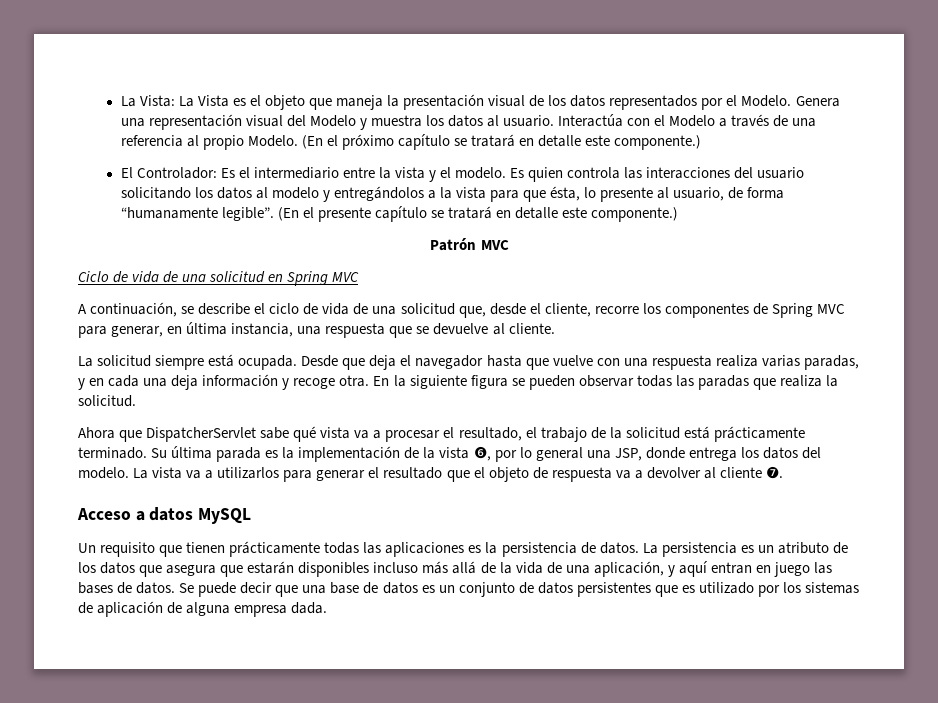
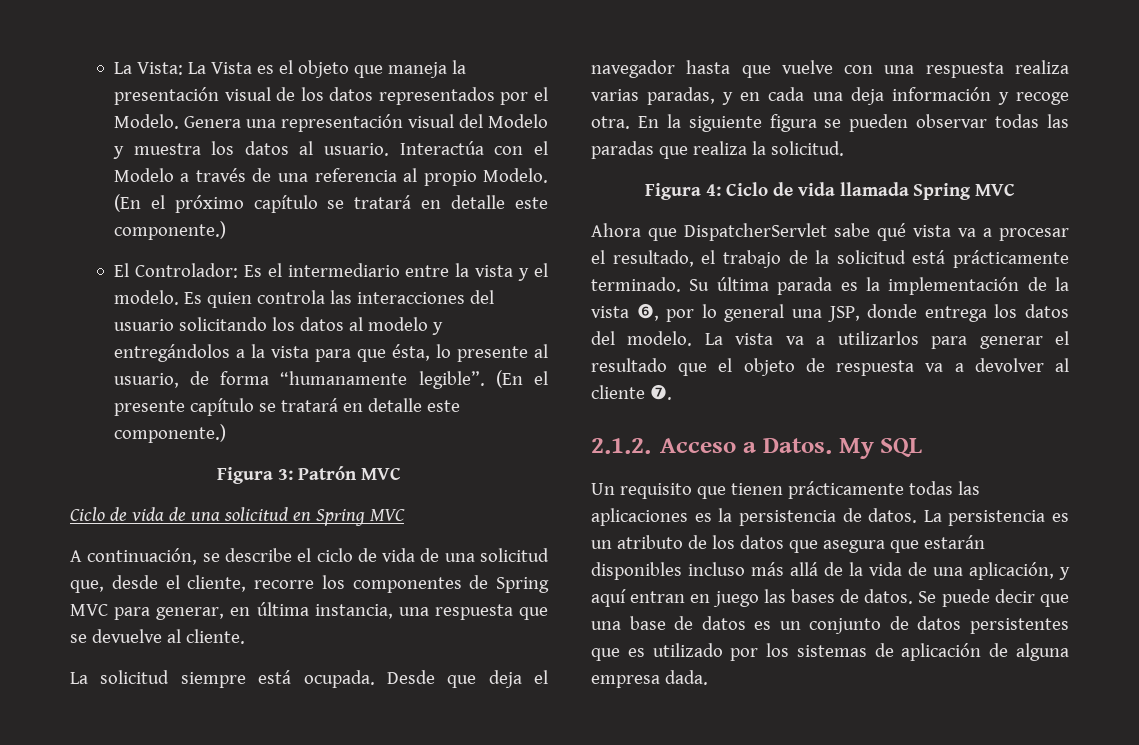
- Patrón MVC
+ Figura 3: Patrón MVC
+ Figura 4: Ciclo de vida llamada Spring MVC
- Acceso a datos MySQL
+ 2.1.2. Acceso a Datos. My SQL

